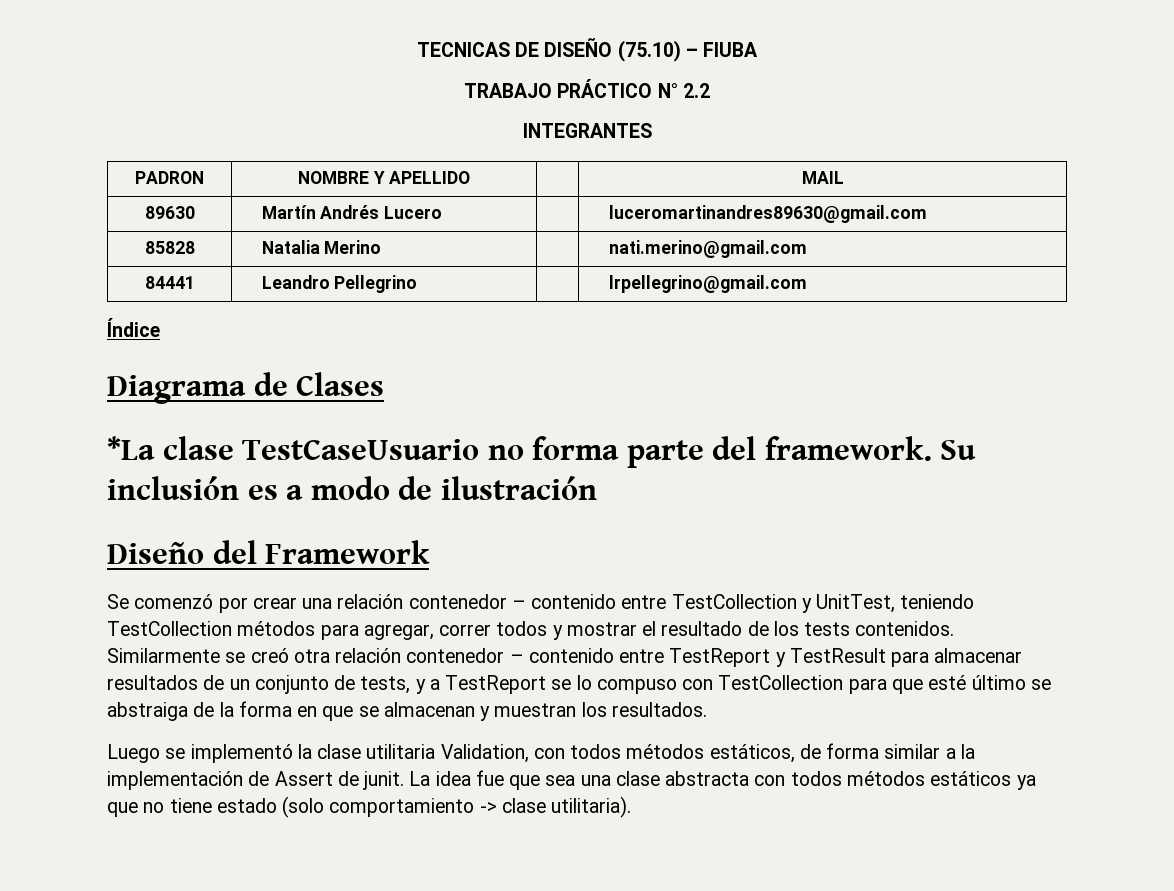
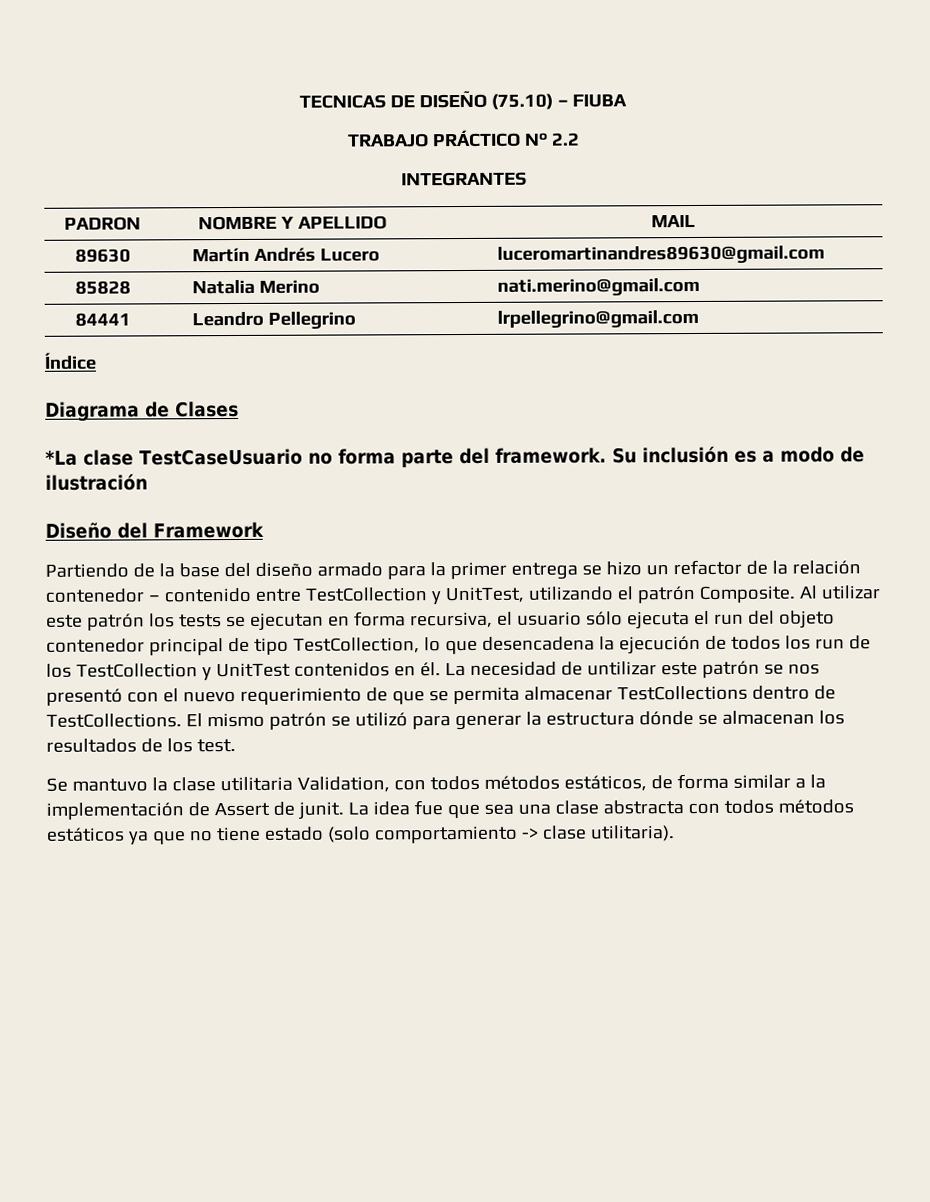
- Se comenzó por crear una relación contenedor – contenido entre TestCollection y UnitTest, teniendo TestCollection métodos para agregar, correr todos y mostrar el resultado de los tests contenidos. Similarmente se creó otra relación contenedor – contenido entre TestReport y TestResult para almacenar resultados de un conjunto de tests, y a TestReport se lo compuso con TestCollection para que esté último se abstraiga de la forma en que se almacenan y muestran los resultados.
- Luego se implementó la clase utilitaria Validation, con todos métodos estáticos, de forma similar a la implementación de Assert de junit.
+ Partiendo de la base del diseño armado para la primer entrega se hizo un refactor de la relación contenedor – contenido entre TestCollection y UnitTest, utilizando el patrón Composite. Al utilizar este patrón los tests se ejecutan en forma recursiva, el usuario sólo ejecuta el run del objeto contenedor principal de tipo TestCollection, lo que desencadena la ejecución de todos los run de los TestCollection y UnitTest contenidos en él. La necesidad de untilizar este patrón se nos presentó con el nuevo requerimiento de que se permita almacenar TestCollections dentro de TestCollections. El mismo patrón se utilizó para generar la estructura dónde se almacenan los resultados de los test.
+ Se mantuvo la clase utilitaria Validation, con todos métodos estáticos, de forma similar a la implementación de Assert de junit.

